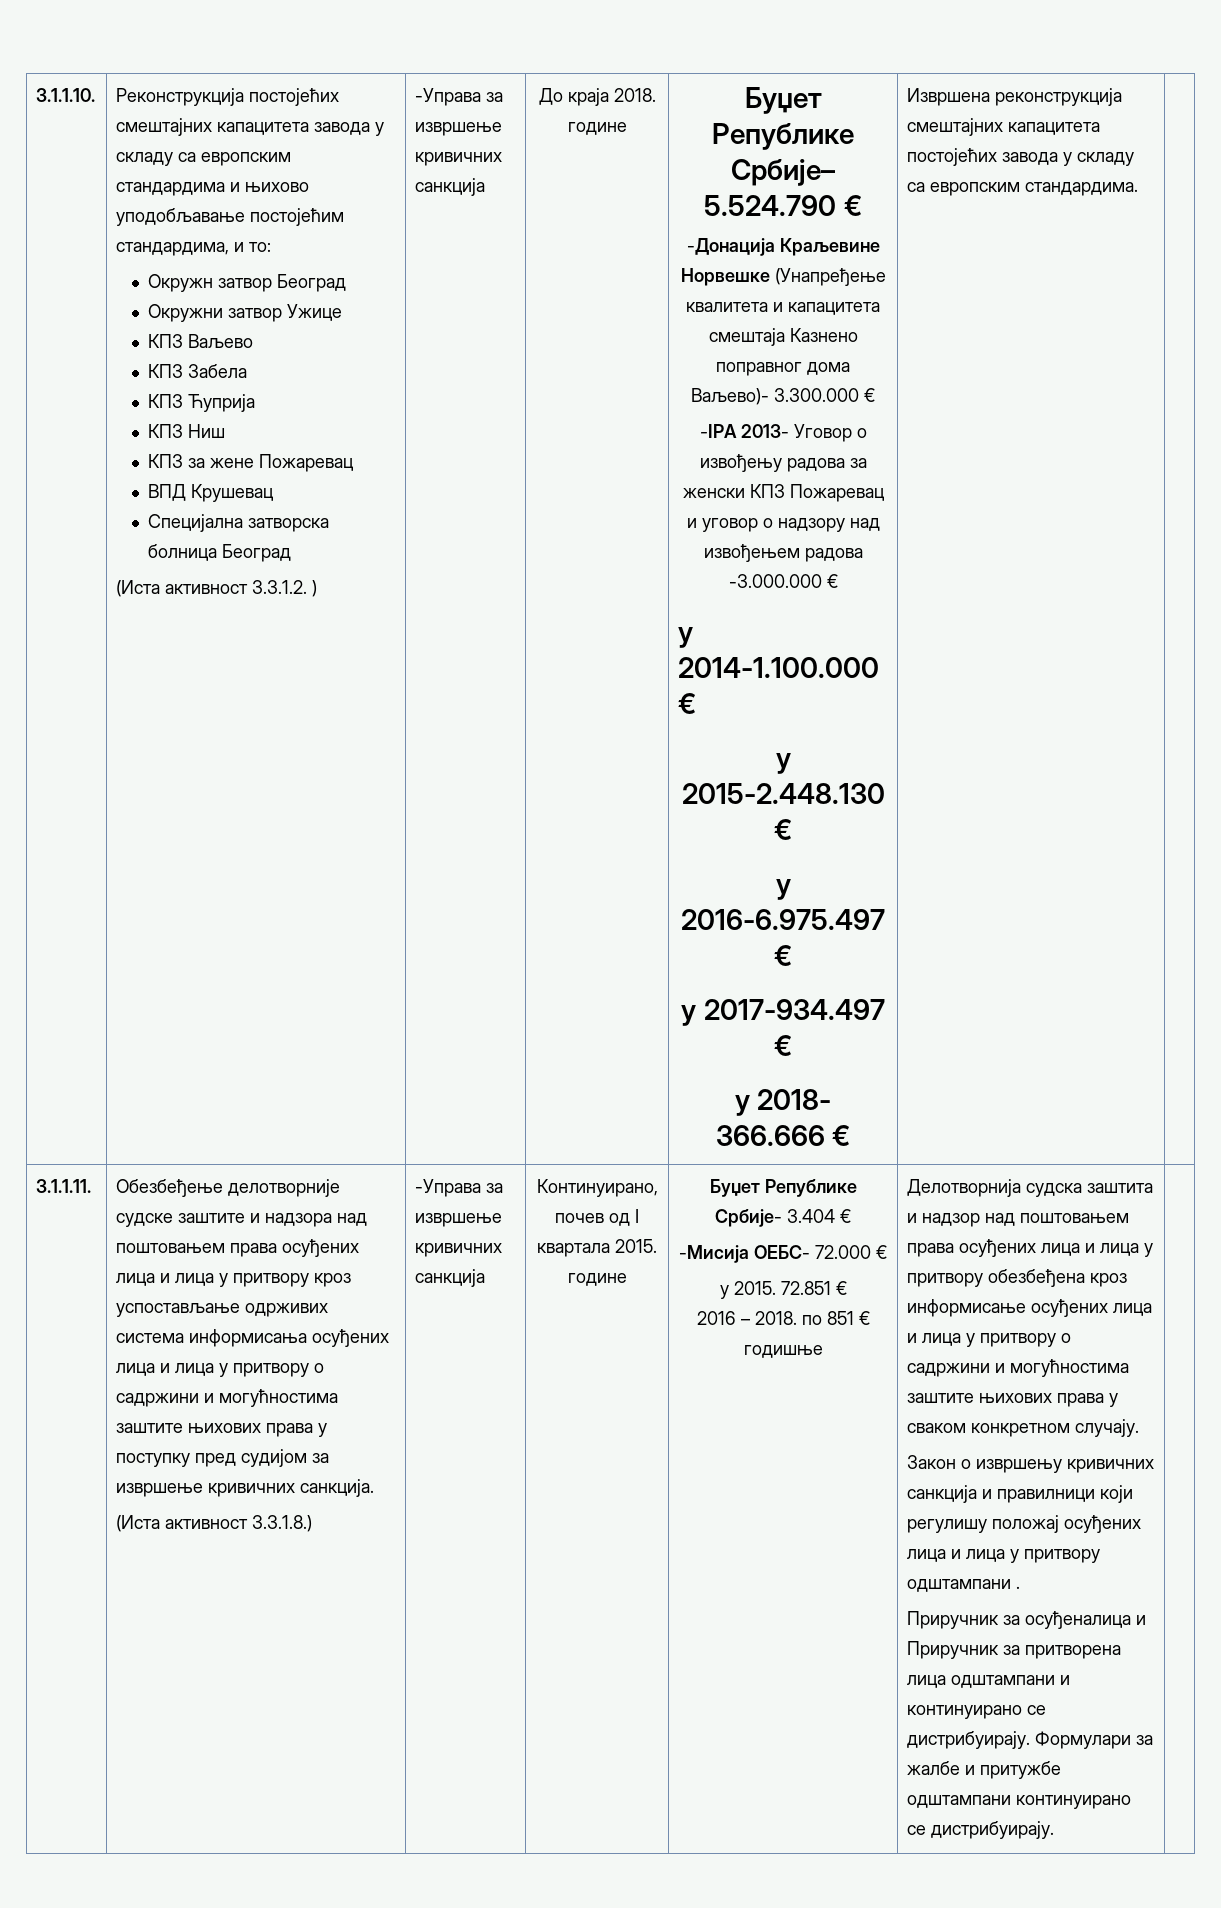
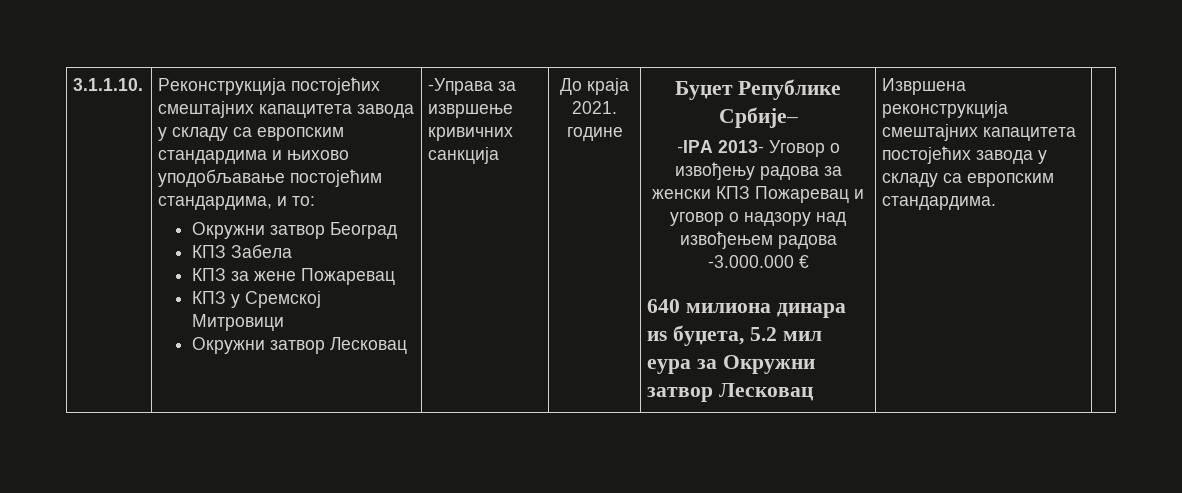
- Окружн затвор Београд
+ Окружни затвор Београд
- Окружни затвор Ужице
- КПЗ Ваљево
  КПЗ Забела
- КПЗ Ћуприја
- КПЗ Ниш
  КПЗ за жене Пожаревац
- ВПД Крушевац
- Специјална затворска болница Београд
- (Иста активност 3.3.1.2. )
+ КПЗ у Сремској Митровици
+ Окружни затвор Лесковац
- До краја 2018. године | Буџет Републике Србије– 5.524.790 €
- -Донација Краљевине Норвешке (Унапређење квалитета и капацитета смештаја Казнено поправног дома Ваљево)- 3.300.000 €
+ До краја 2021. године | Буџет Републике Србије–
- у 2014-1.100.000 €
- у 2015-2.448.130 €
- у 2016-6.975.497 €
- у 2017-934.497 €
- у 2018- 366.666 €
+ 640 милиона динара иѕ буџета, 5.2 мил еура за Окружни затвор Лесковац
- 3.1.1.11. | Обезбеђење делотворније судске заштите и надзора над поштовањем права осуђених лица и лица у притвору кроз успостављање одрживих система информисања осуђених лица и лица у притвору о садржини и могућностима заштите њихових права у поступку пред судијом за извршење кривичних санкција.
- (Иста активност 3.3.1.8.) | -Управа за извршење кривичних санкција | Континуирано, почев од I квартала 2015. године | Буџет Републике Србије- 3.404 €
- -Мисија ОЕБС- 72.000 €
- у 2015. 72.851 €
- 2016 – 2018. по 851 € годишње | Делотворнија судска заштита и надзор над поштовањем права осуђених лица и лица у притвору обезбеђена кроз информисање осуђених лица и лица у притвору о садржини и могућностима заштите њихових права у сваком конкретном случају.
- Закон о извршењу кривичних санкција и правилници који регулишу положај осуђених лица и лица у притвору одштампани .
- Приручник за осуђеналица и Приручник за притворена лица одштампани и континуирано се дистрибуирају. Формулари за жалбе и притужбе одштампани континуирано се дистрибуирају.

